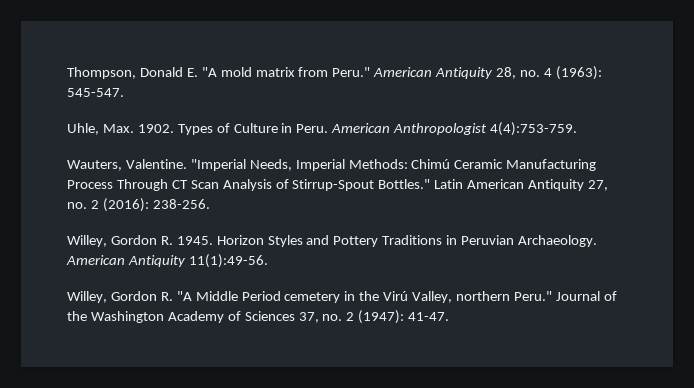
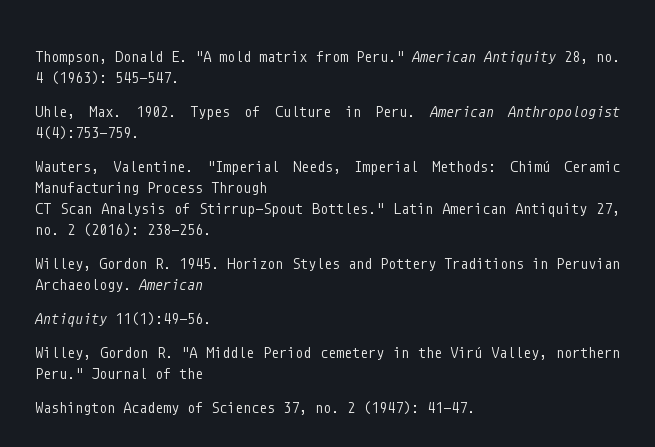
- "Imperial Needs, Imperial Methods: Chimú Ceramic Manufacturing Process Through CT Scan Analysis of Stirrup-Spout Bottles."
+ "Imperial Needs, Imperial Methods: Chimú Ceramic Manufacturing Process Through
+ CT Scan Analysis of Stirrup-Spout Bottles."
- Horizon Styles and Pottery Traditions in Peruvian Archaeology. American Antiquity 11(1):49-56.
+ Horizon Styles and Pottery Traditions in Peruvian Archaeology. American
+ Antiquity 11(1):49-56.
- Journal of the Washington Academy of Sciences 37, no. 2 (1947): 41-47.
+ Journal of the
+ Washington Academy of Sciences 37, no. 2 (1947): 41-47.

